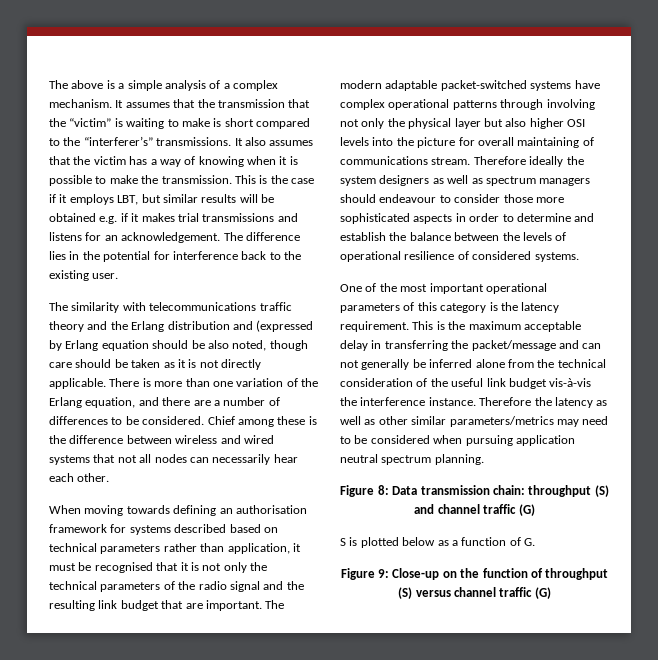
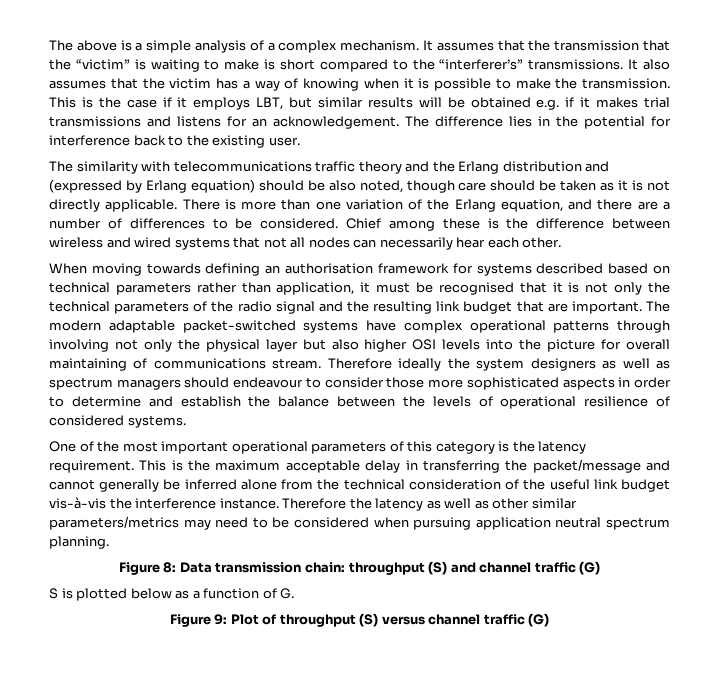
- The similarity with telecommunications traffic theory and the Erlang distribution and (expressed by Erlang equation should be also noted, though care should be taken as it is not directly applicable.
+ The similarity with telecommunications traffic theory and the Erlang distribution and (expressed by Erlang equation) should be also noted, though care should be taken as it is not directly applicable.
- This is the maximum acceptable delay in transferring the packet/message and can not generally be inferred alone from the technical consideration of the useful link budget vis-à-vis the interference instance.
+ This is the maximum acceptable delay in transferring the packet/message and cannot generally be inferred alone from the technical consideration of the useful link budget vis-à-vis the interference instance.
- Figure 9: Close-up on the function of throughput (S) versus channel traffic (G)
+ Figure 9: Plot of throughput (S) versus channel traffic (G)

